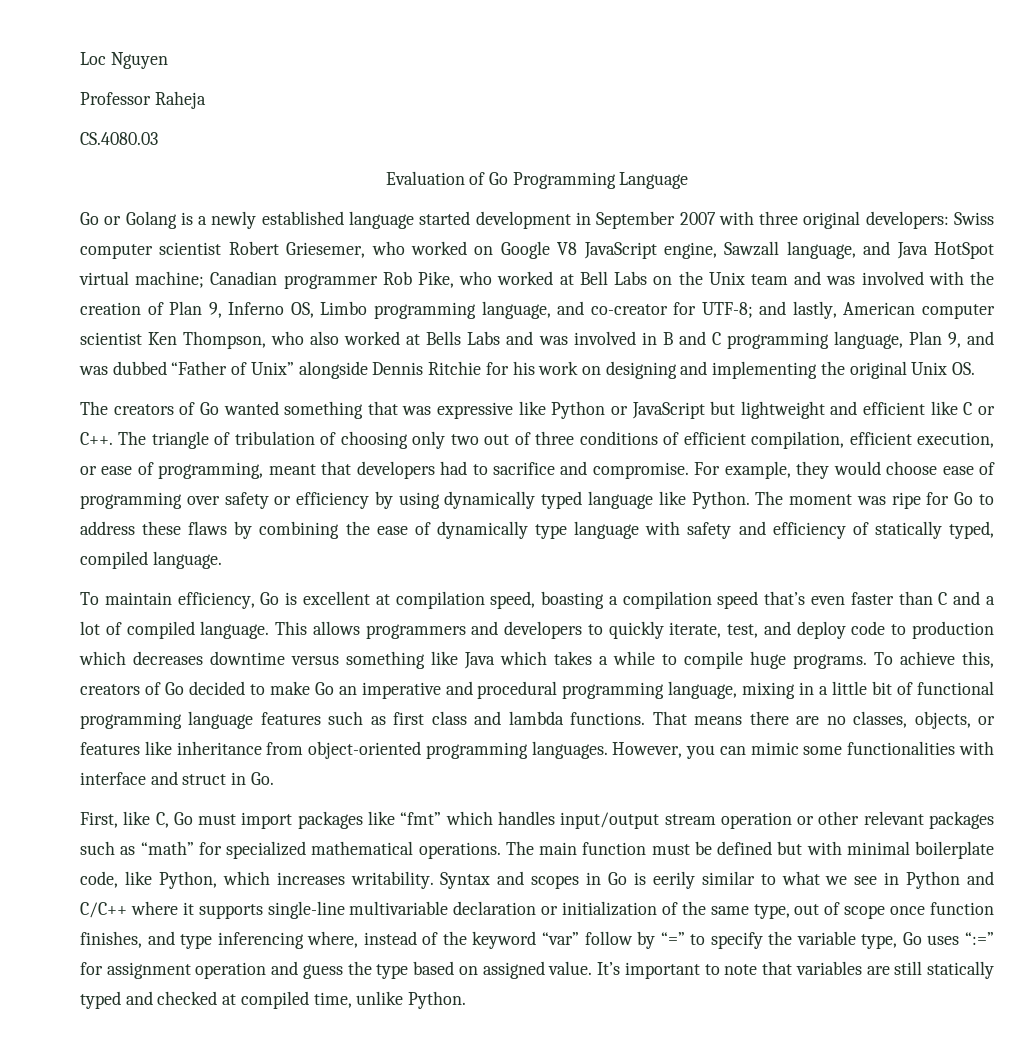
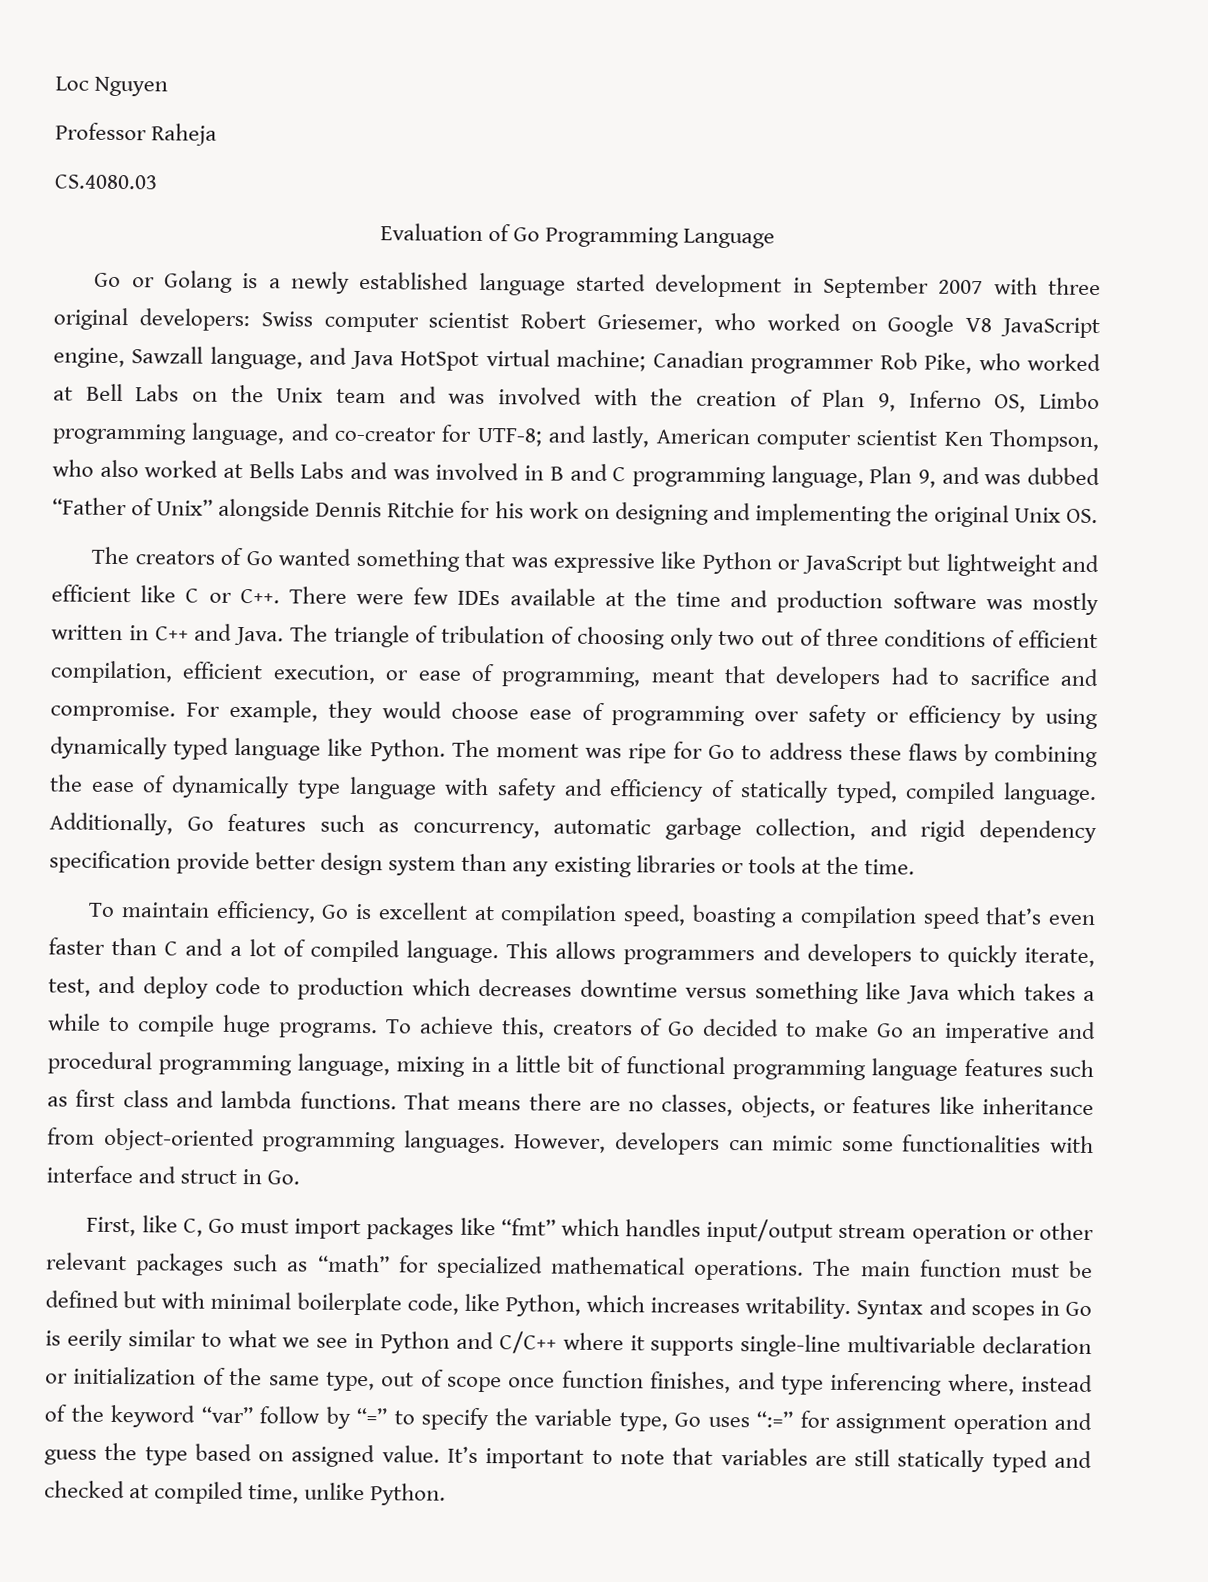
- The creators of Go wanted something that was expressive like Python or JavaScript but lightweight and efficient like C or C++. The triangle of tribulation of choosing only two out of three conditions of efficient compilation, efficient execution, or ease of programming, meant that developers had to sacrifice and compromise.
+ The creators of Go wanted something that was expressive like Python or JavaScript but lightweight and efficient like C or C++. There were few IDEs available at the time and production software was mostly written in C++ and Java. The triangle of tribulation of choosing only two out of three conditions of efficient compilation, efficient execution, or ease of programming, meant that developers had to sacrifice and compromise.
+ Additionally, Go features such as concurrency, automatic garbage collection, and rigid dependency specification provide better design system than any existing libraries or tools at the time.
- However, you can mimic some functionalities with interface and struct in Go.
+ However, developers can mimic some functionalities with interface and struct in Go.

